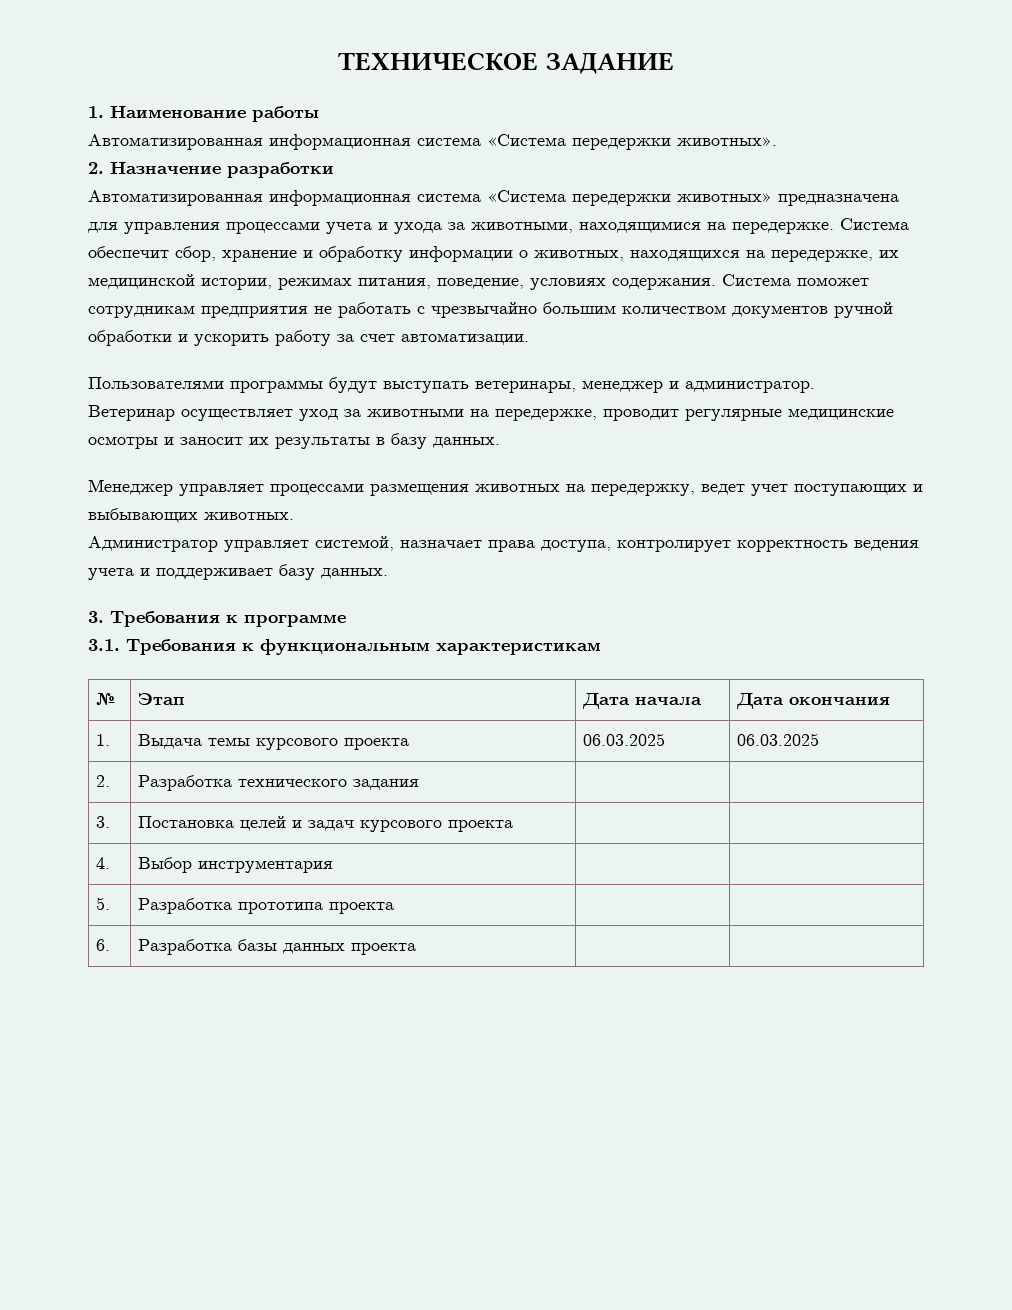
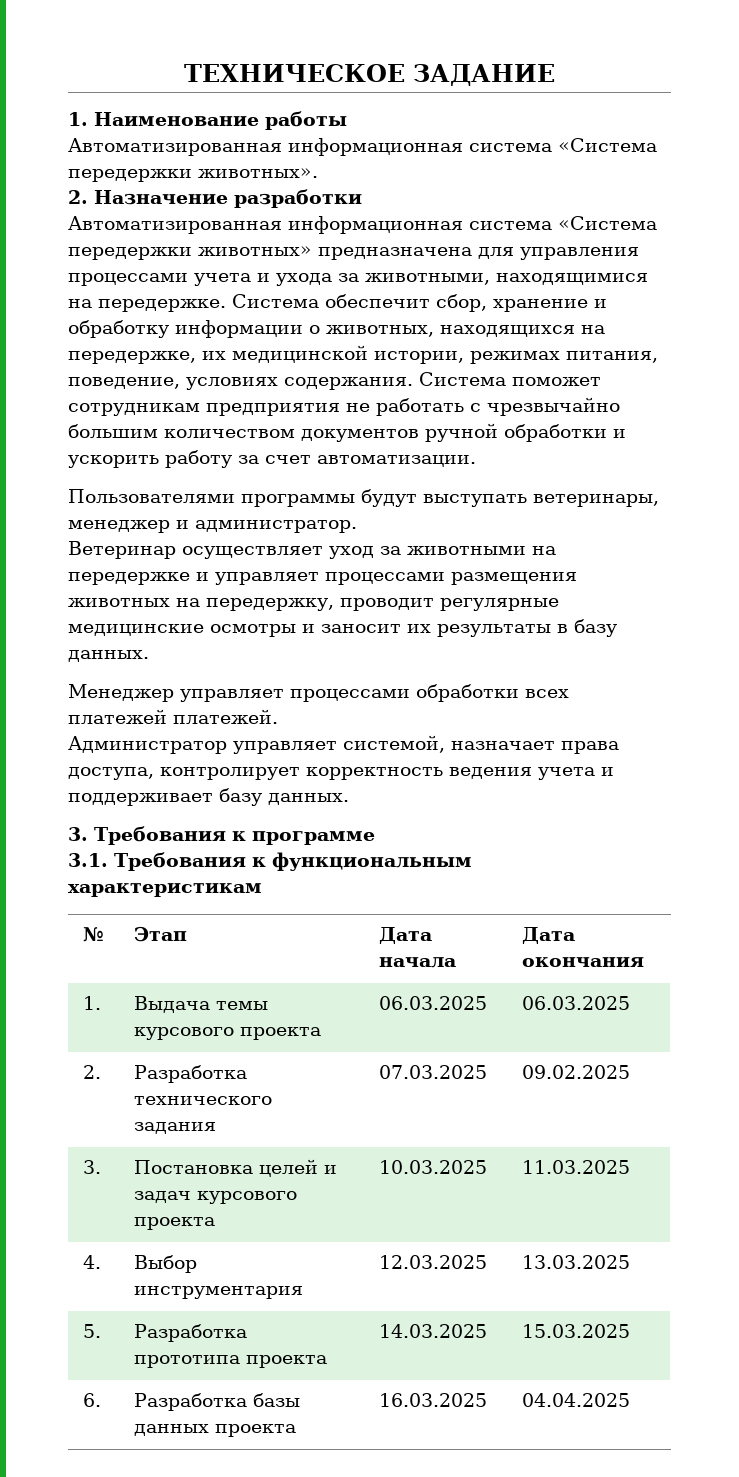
- Ветеринар осуществляет уход за животными на передержке, проводит регулярные медицинские осмотры и заносит их результаты в базу данных.
+ Ветеринар осуществляет уход за животными на передержке и управляет процессами размещения животных на передержку, проводит регулярные медицинские осмотры и заносит их результаты в базу данных.
- Менеджер управляет процессами размещения животных на передержку, ведет учет поступающих и выбывающих животных.
+ Менеджер управляет процессами обработки всех платежей платежей.
- 2. | Разработка технического задания | |
+ 2. | Разработка технического задания | 07.03.2025 | 09.02.2025
- 3. | Постановка целей и задач курсового проекта | |
+ 3. | Постановка целей и задач курсового проекта | 10.03.2025 | 11.03.2025
- 4. | Выбор инструментария | |
+ 4. | Выбор инструментария | 12.03.2025 | 13.03.2025
- 5. | Разработка прототипа проекта | |
+ 5. | Разработка прототипа проекта | 14.03.2025 | 15.03.2025
- 6. | Разработка базы данных проекта | |
+ 6. | Разработка базы данных проекта | 16.03.2025 | 04.04.2025

